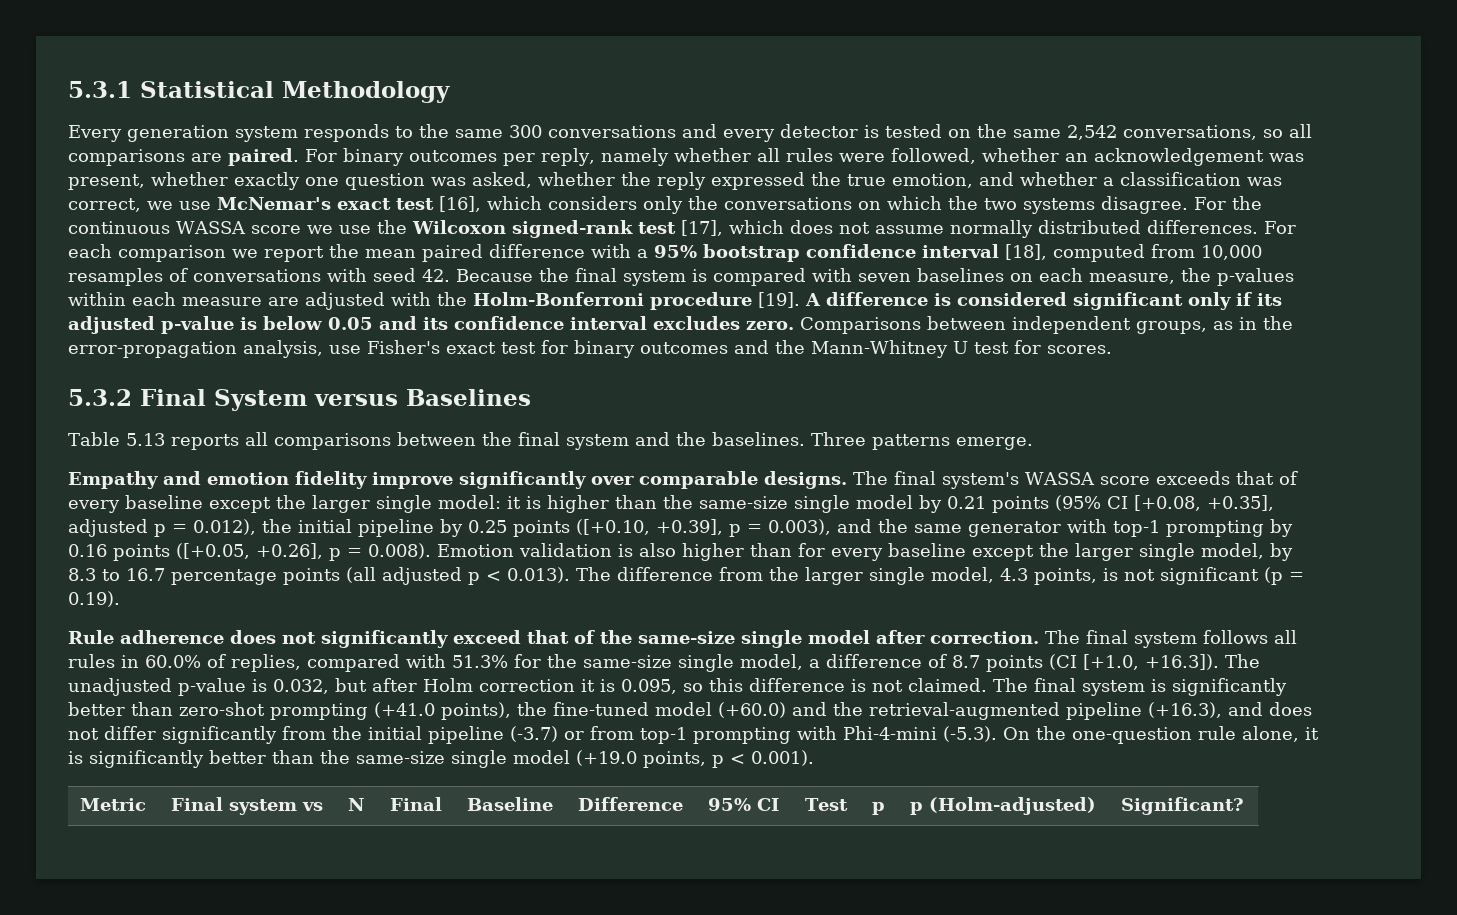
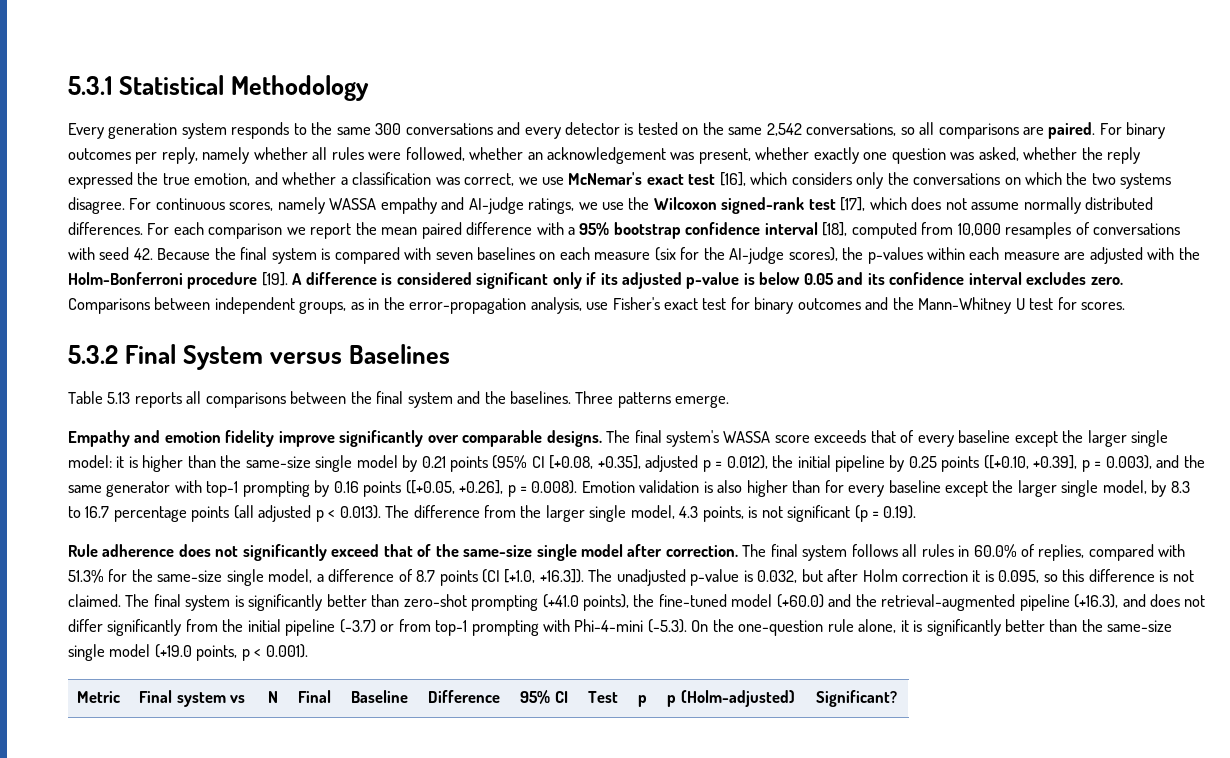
- For the continuous WASSA score we use the Wilcoxon signed-rank test [17], which does not assume normally distributed differences.
+ For continuous scores, namely WASSA empathy and AI-judge ratings, we use the Wilcoxon signed-rank test [17], which does not assume normally distributed differences.
- For each comparison we report the mean paired difference with a 95% bootstrap confidence interval [18], computed from 10,000 resamples of conversations with seed 42. Because the final system is compared with seven baselines on each measure, the p-values within each measure are adjusted with the Holm-Bonferroni procedure [19].
+ For each comparison we report the mean paired difference with a 95% bootstrap confidence interval [18], computed from 10,000 resamples of conversations with seed 42. Because the final system is compared with seven baselines on each measure (six for the AI-judge scores), the p-values within each measure are adjusted with the Holm-Bonferroni procedure [19].

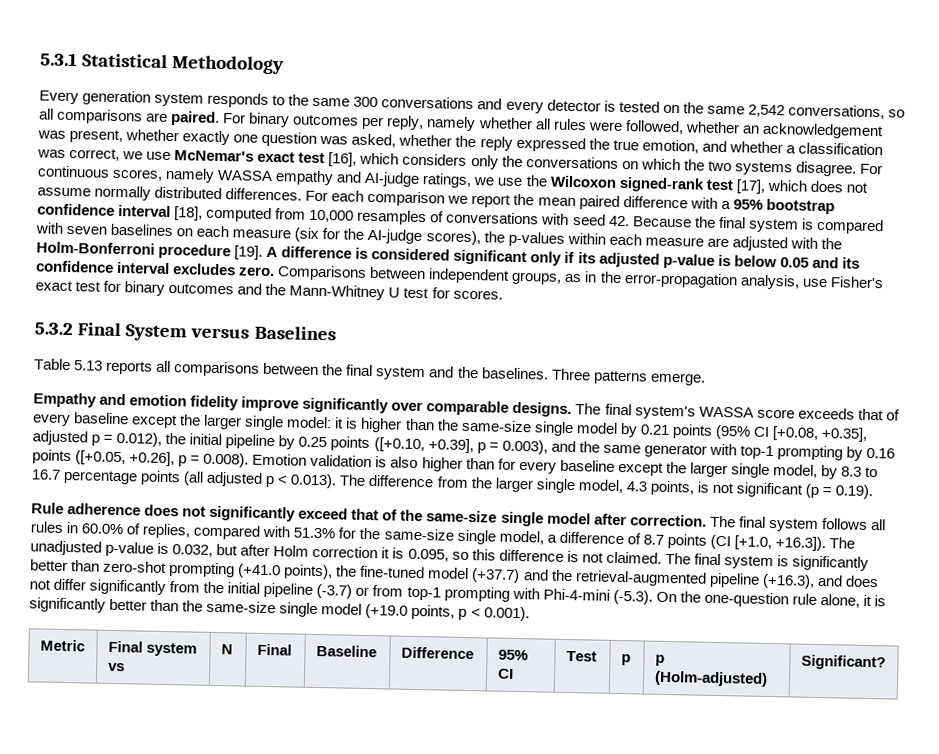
- The final system is significantly better than zero-shot prompting (+41.0 points), the fine-tuned model (+60.0) and the retrieval-augmented pipeline (+16.3), and does not differ significantly from the initial pipeline (-3.7) or from top-1 prompting with Phi-4-mini (-5.3). On the one-question rule alone, it is significantly better than the same-size single model (+19.0 points, p < 0.001).
+ The final system is significantly better than zero-shot prompting (+41.0 points), the fine-tuned model (+37.7) and the retrieval-augmented pipeline (+16.3), and does not differ significantly from the initial pipeline (-3.7) or from top-1 prompting with Phi-4-mini (-5.3). On the one-question rule alone, it is significantly better than the same-size single model (+19.0 points, p < 0.001).

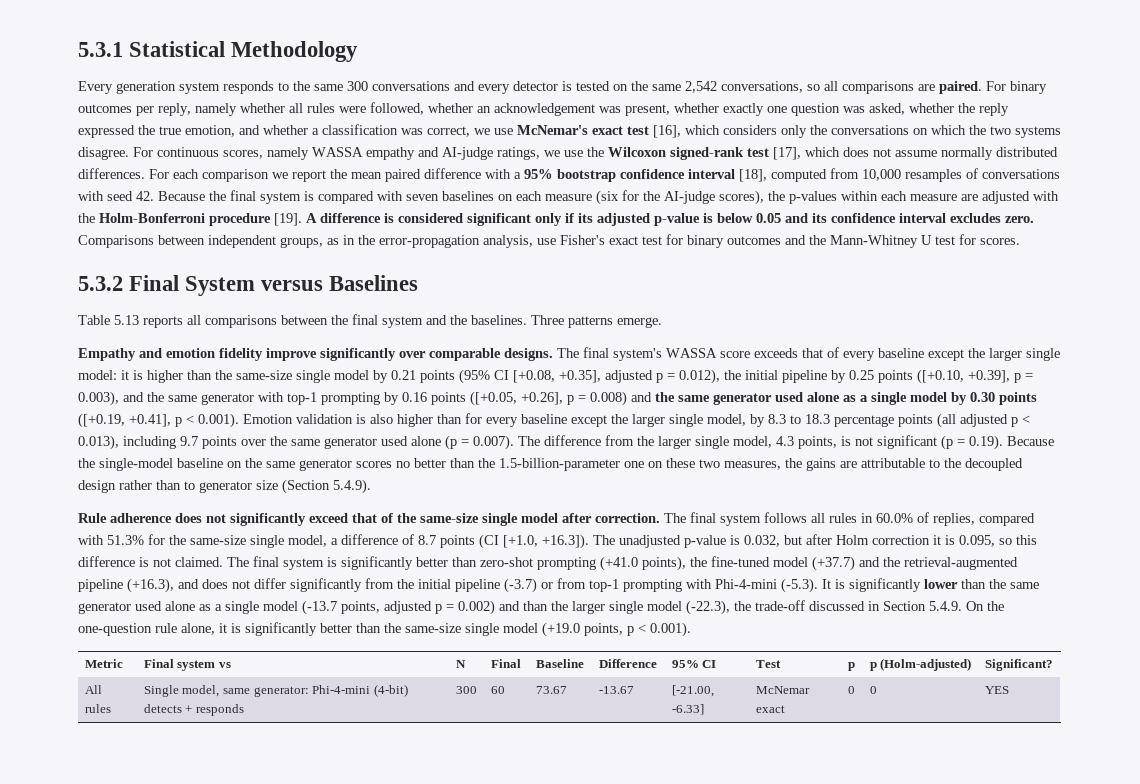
- it is higher than the same-size single model by 0.21 points (95% CI [+0.08, +0.35], adjusted p = 0.012), the initial pipeline by 0.25 points ([+0.10, +0.39], p = 0.003), and the same generator with top-1 prompting by 0.16 points ([+0.05, +0.26], p = 0.008). Emotion validation is also higher than for every baseline except the larger single model, by 8.3 to 16.7 percentage points (all adjusted p < 0.013). The difference from the larger single model, 4.3 points, is not significant (p = 0.19).
+ it is higher than the same-size single model by 0.21 points (95% CI [+0.08, +0.35], adjusted p = 0.012), the initial pipeline by 0.25 points ([+0.10, +0.39], p = 0.003), and the same generator with top-1 prompting by 0.16 points ([+0.05, +0.26], p = 0.008) and the same generator used alone as a single model by 0.30 points ([+0.19, +0.41], p < 0.001). Emotion validation is also higher than for every baseline except the larger single model, by 8.3 to 18.3 percentage points (all adjusted p < 0.013), including 9.7 points over the same generator used alone (p = 0.007). The difference from the larger single model, 4.3 points, is not significant (p = 0.19). Because the single-model baseline on the same generator scores no better than the 1.5-billion-parameter one on these two measures, the gains are attributable to the decoupled design rather than to generator size (Section 5.4.9).
- The final system is significantly better than zero-shot prompting (+41.0 points), the fine-tuned model (+37.7) and the retrieval-augmented pipeline (+16.3), and does not differ significantly from the initial pipeline (-3.7) or from top-1 prompting with Phi-4-mini (-5.3). On the one-question rule alone, it is significantly better than the same-size single model (+19.0 points, p < 0.001).
+ The final system is significantly better than zero-shot prompting (+41.0 points), the fine-tuned model (+37.7) and the retrieval-augmented pipeline (+16.3), and does not differ significantly from the initial pipeline (-3.7) or from top-1 prompting with Phi-4-mini (-5.3). It is significantly lower than the same generator used alone as a single model (-13.7 points, adjusted p = 0.002) and than the larger single model (-22.3), the trade-off discussed in Section 5.4.9. On the one-question rule alone, it is significantly better than the same-size single model (+19.0 points, p < 0.001).
+ All rules | Single model, same generator: Phi-4-mini (4-bit) detects + responds | 300 | 60 | 73.67 | -13.67 | [-21.00, -6.33] | McNemar exact | 0 | 0 | YES

